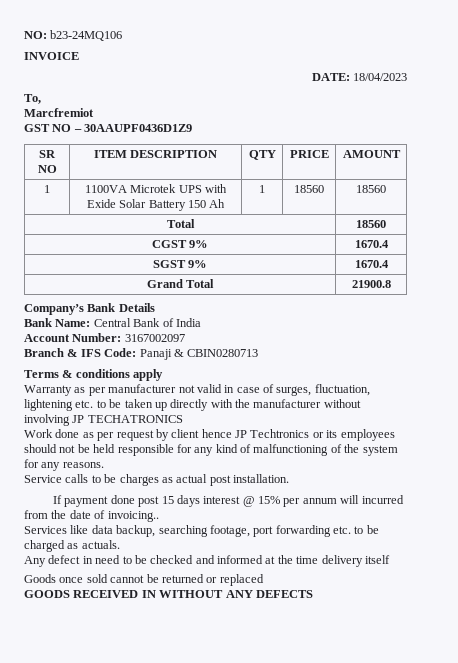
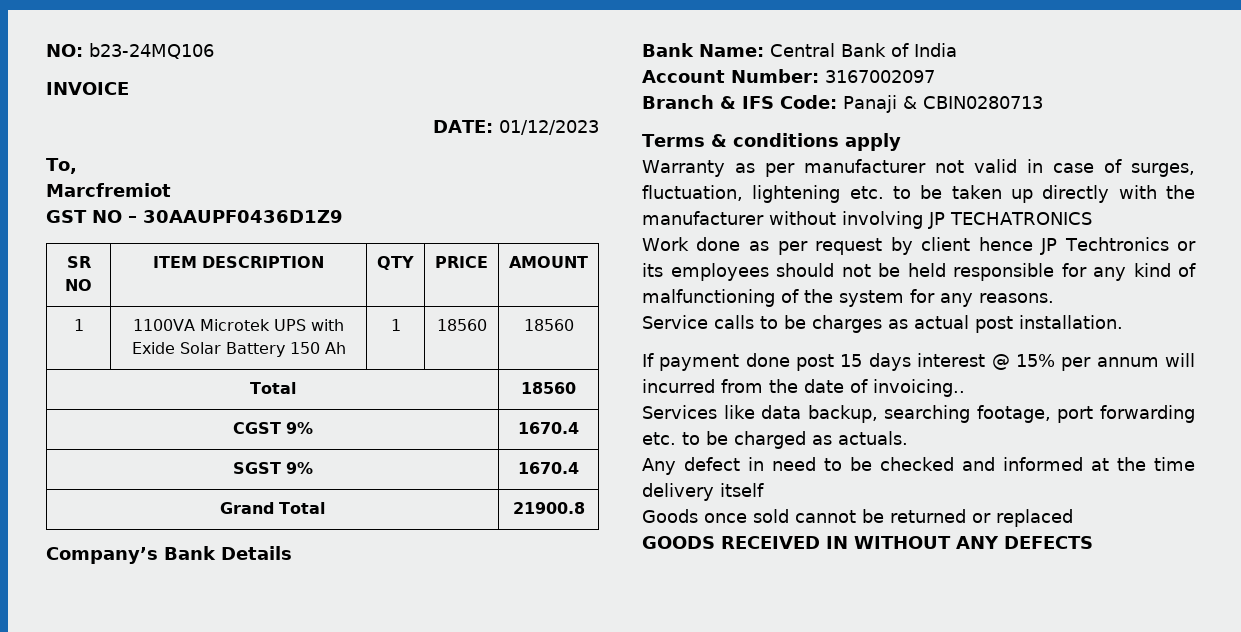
- DATE: 18/04/2023
+ DATE: 01/12/2023

